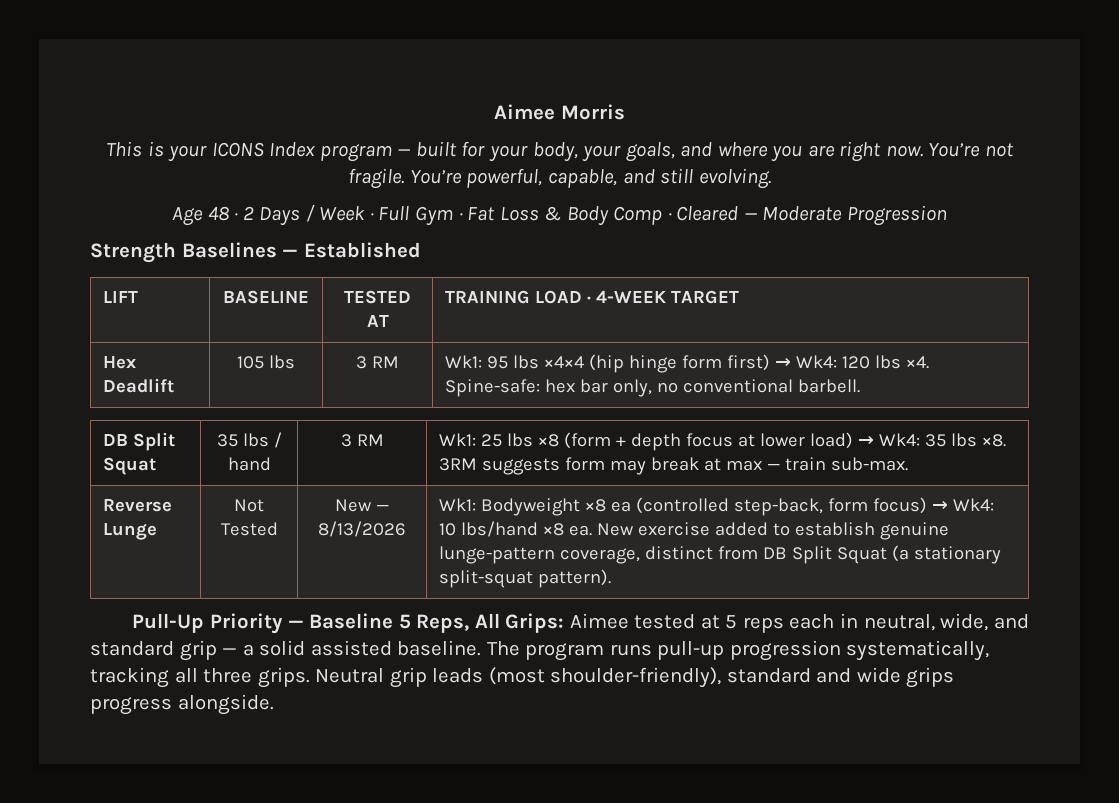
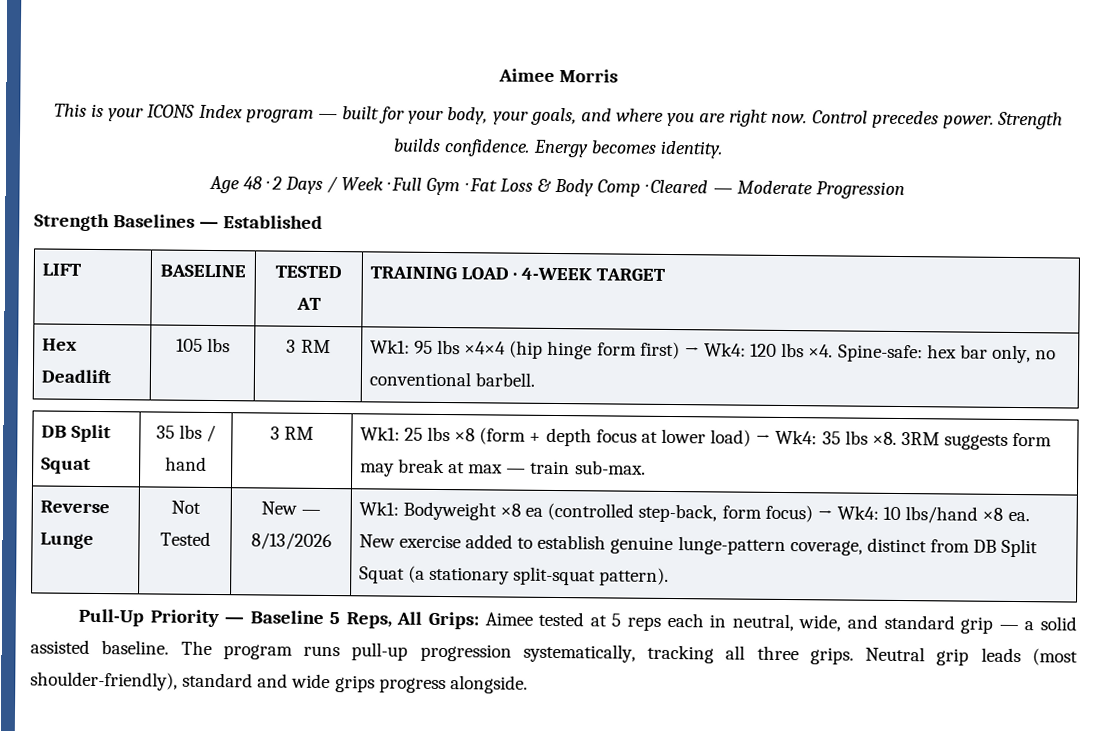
- You’re not fragile. You’re powerful, capable, and still evolving.
+ Control precedes power. Strength builds confidence. Energy becomes identity.

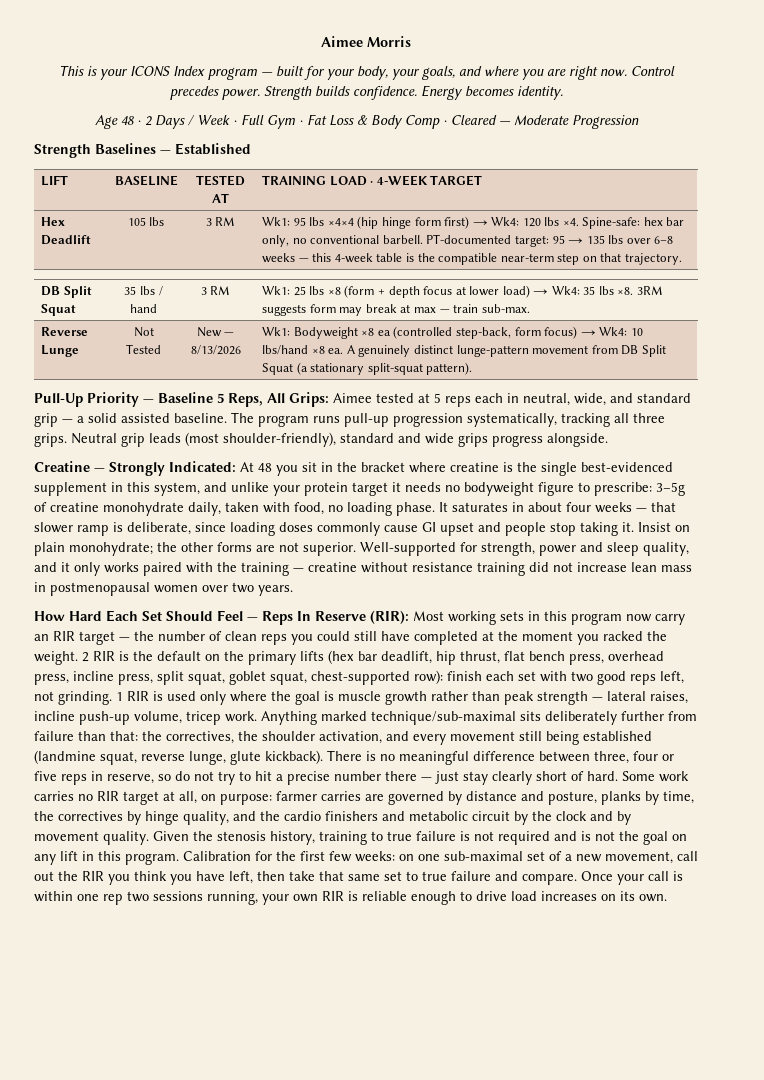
+ PT-documented target: 95 → 135 lbs over 6–8 weeks — this 4-week table is the compatible near-term step on that trajectory.
- Reverse Lunge | Not Tested | New — 8/13/2026 | Wk1: Bodyweight ×8 ea (controlled step-back, form focus) → Wk4: 10 lbs/hand ×8 ea. New exercise added to establish genuine lunge-pattern coverage, distinct from DB Split Squat (a stationary split-squat pattern).
+ Reverse Lunge | Not Tested | New — 8/13/2026 | Wk1: Bodyweight ×8 ea (controlled step-back, form focus) → Wk4: 10 lbs/hand ×8 ea. A genuinely distinct lunge-pattern movement from DB Split Squat (a stationary split-squat pattern).
+ Creatine — Strongly Indicated: At 48 you sit in the bracket where creatine is the single best-evidenced supplement in this system, and unlike your protein target it needs no bodyweight figure to prescribe: 3–5g of creatine monohydrate daily, taken with food, no loading phase. It saturates in about four weeks — that slower ramp is deliberate, since loading doses commonly cause GI upset and people stop taking it. Insist on plain monohydrate; the other forms are not superior. Well-supported for strength, power and sleep quality, and it only works paired with the training — creatine without resistance training did not increase lean mass in postmenopausal women over two years.
+ How Hard Each Set Should Feel — Reps In Reserve (RIR): Most working sets in this program now carry an RIR target — the number of clean reps you could still have completed at the moment you racked the weight. 2 RIR is the default on the primary lifts (hex bar deadlift, hip thrust, flat bench press, overhead press, incline press, split squat, goblet squat, chest-supported row): finish each set with two good reps left, not grinding. 1 RIR is used only where the goal is muscle growth rather than peak strength — lateral raises, incline push-up volume, tricep work. Anything marked technique/sub-maximal sits deliberately further from failure than that: the correctives, the shoulder activation, and every movement still being established (landmine squat, reverse lunge, glute kickback). There is no meaningful difference between three, four or five reps in reserve, so do not try to hit a precise number there — just stay clearly short of hard. Some work carries no RIR target at all, on purpose: farmer carries are governed by distance and posture, planks by time, the correctives by hinge quality, and the cardio finishers and metabolic circuit by the clock and by movement quality. Given the stenosis history, training to true failure is not required and is not the goal on any lift in this program. Calibration for the first few weeks: on one sub-maximal set of a new movement, call out the RIR you think you have left, then take that same set to true failure and compare. Once your call is within one rep two sessions running, your own RIR is reliable enough to drive load increases on its own.

